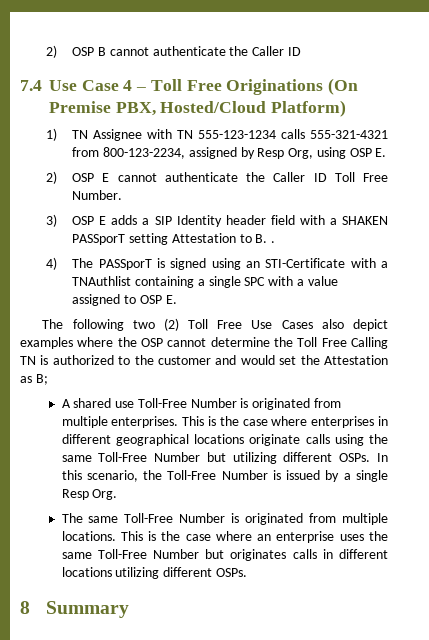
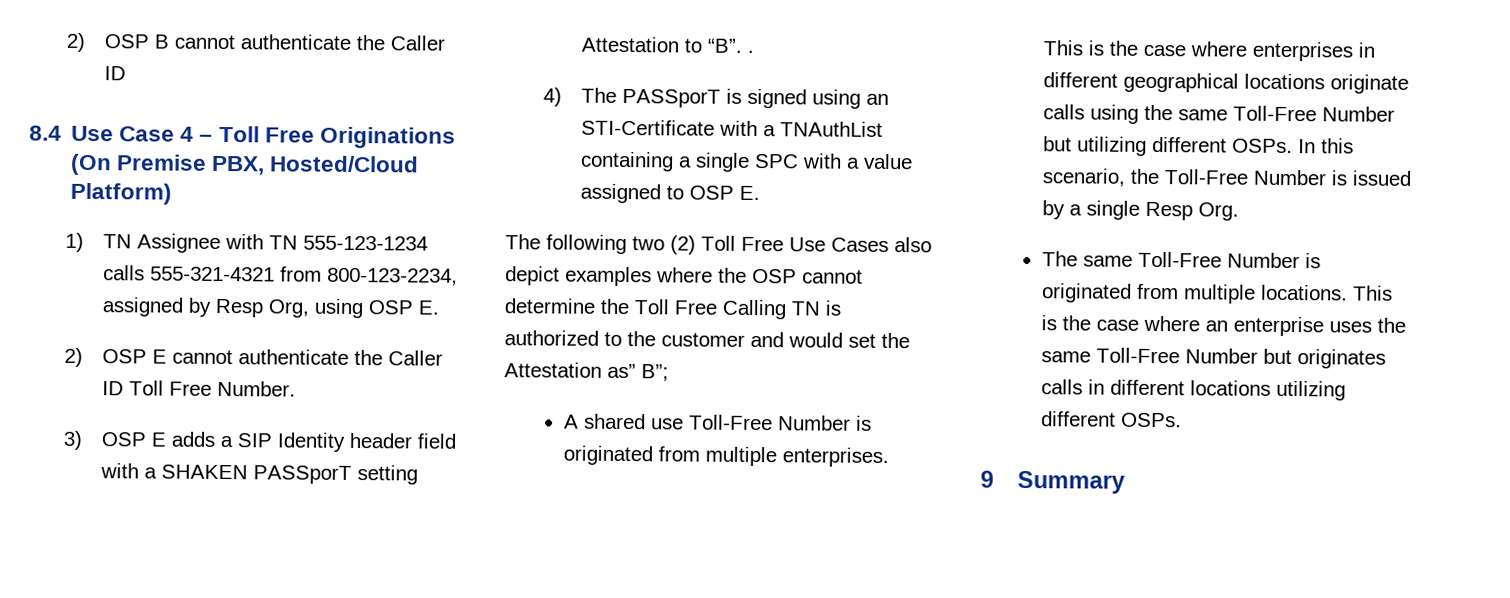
- 7.4 Use Case 4 – Toll Free Originations (On Premise PBX, Hosted/Cloud Platform)
+ 8.4 Use Case 4 – Toll Free Originations (On Premise PBX, Hosted/Cloud Platform)
- 3) OSP E adds a SIP Identity header field with a SHAKEN PASSporT setting Attestation to B. .
+ 3) OSP E adds a SIP Identity header field with a SHAKEN PASSporT setting Attestation to “B”. .
- 4) The PASSporT is signed using an STI-Certificate with a TNAuthlist containing a single SPC with a value assigned to OSP E.
+ 4) The PASSporT is signed using an STI-Certificate with a TNAuthList containing a single SPC with a value assigned to OSP E.
- The following two (2) Toll Free Use Cases also depict examples where the OSP cannot determine the Toll Free Calling TN is authorized to the customer and would set the Attestation as B;
+ The following two (2) Toll Free Use Cases also depict examples where the OSP cannot determine the Toll Free Calling TN is authorized to the customer and would set the Attestation as” B”;
- 8 Summary
+ 9 Summary

